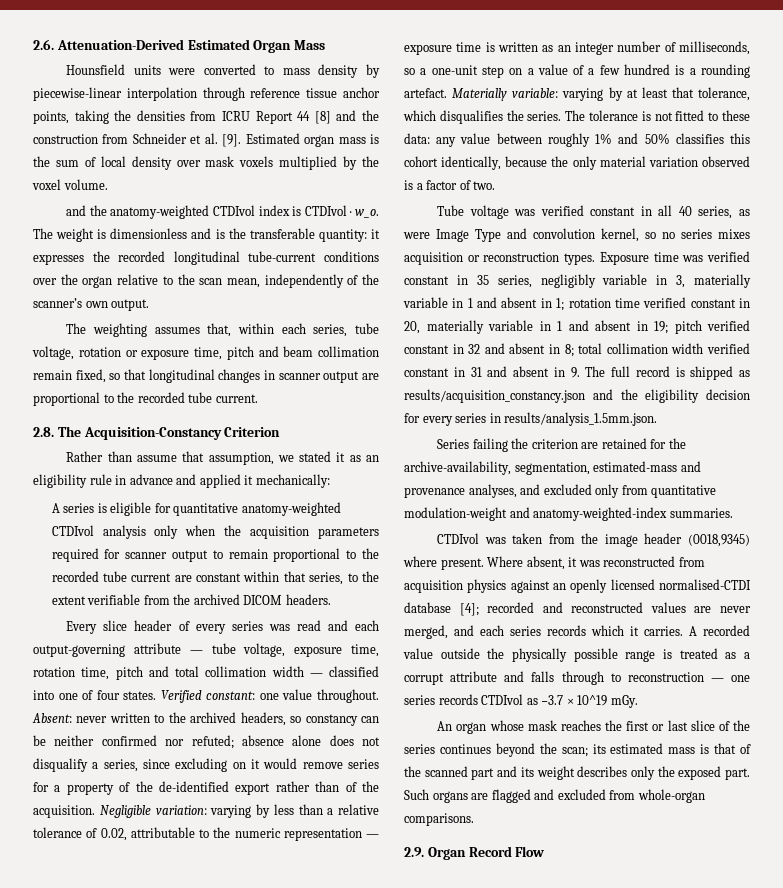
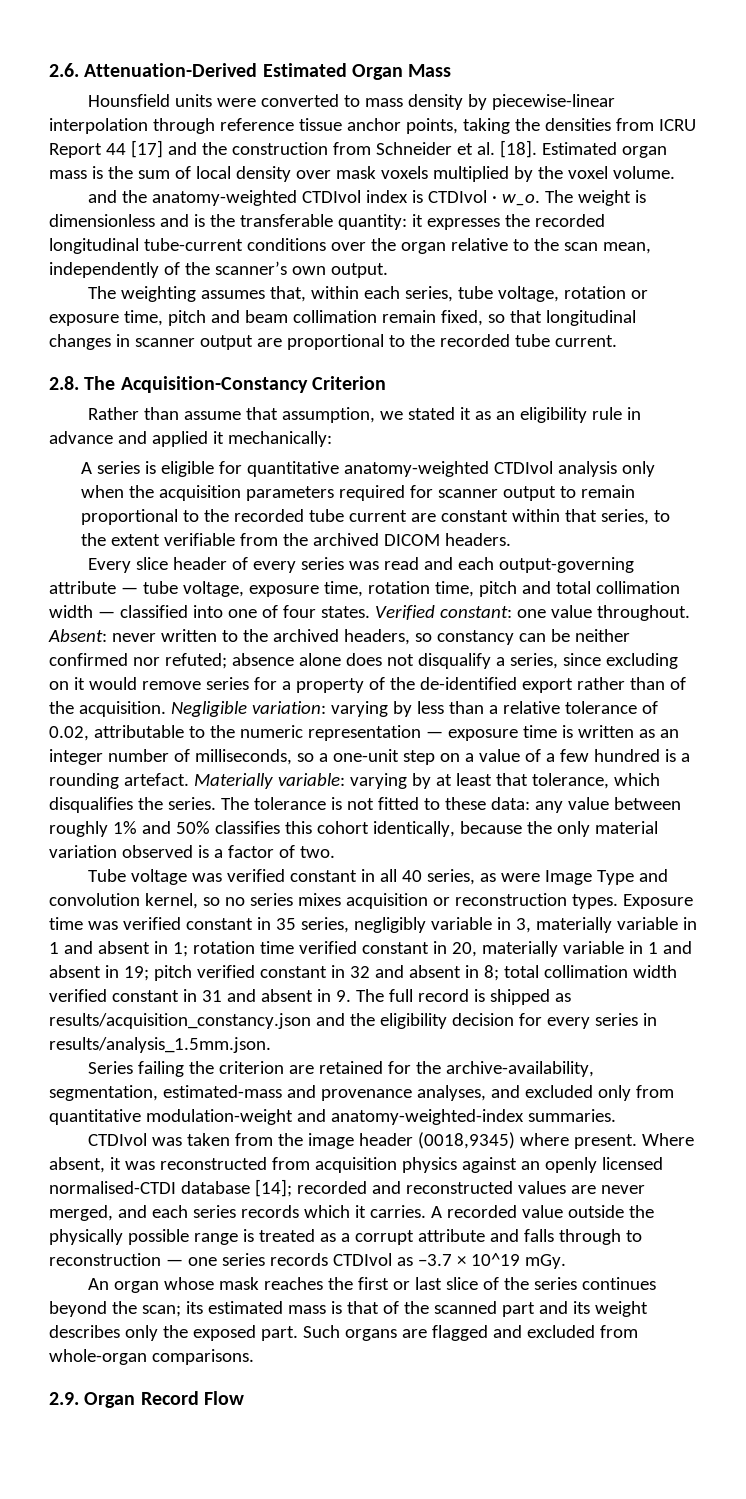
- Hounsfield units were converted to mass density by piecewise-linear interpolation through reference tissue anchor points, taking the densities from ICRU Report 44 [8] and the construction from Schneider et al. [9].
+ Hounsfield units were converted to mass density by piecewise-linear interpolation through reference tissue anchor points, taking the densities from ICRU Report 44 [17] and the construction from Schneider et al. [18].
- Where absent, it was reconstructed from acquisition physics against an openly licensed normalised-CTDI database [4]; recorded and reconstructed values are never merged, and each series records which it carries.
+ Where absent, it was reconstructed from acquisition physics against an openly licensed normalised-CTDI database [14]; recorded and reconstructed values are never merged, and each series records which it carries.

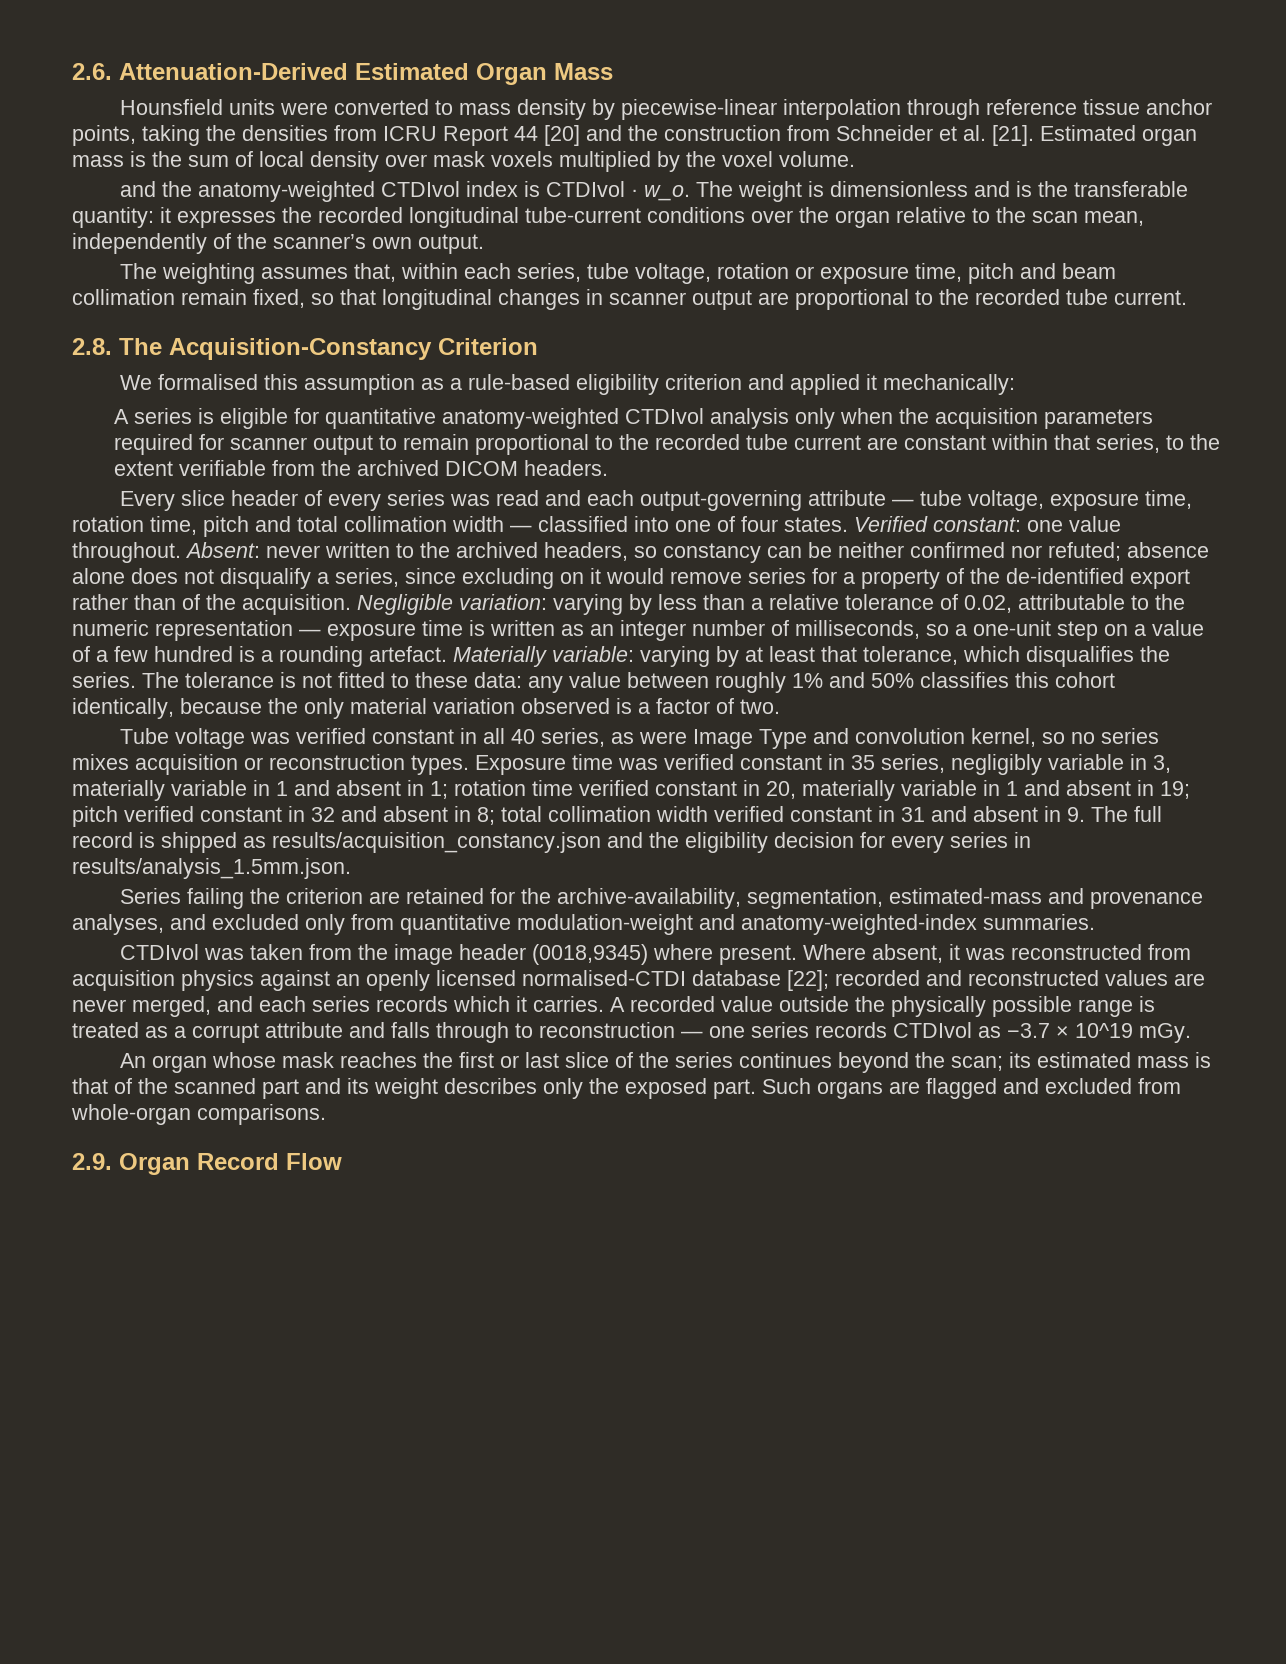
- Hounsfield units were converted to mass density by piecewise-linear interpolation through reference tissue anchor points, taking the densities from ICRU Report 44 [17] and the construction from Schneider et al. [18].
+ Hounsfield units were converted to mass density by piecewise-linear interpolation through reference tissue anchor points, taking the densities from ICRU Report 44 [20] and the construction from Schneider et al. [21].
- Rather than assume that assumption, we stated it as an eligibility rule in advance and applied it mechanically:
+ We formalised this assumption as a rule-based eligibility criterion and applied it mechanically:
- Where absent, it was reconstructed from acquisition physics against an openly licensed normalised-CTDI database [14]; recorded and reconstructed values are never merged, and each series records which it carries.
+ Where absent, it was reconstructed from acquisition physics against an openly licensed normalised-CTDI database [22]; recorded and reconstructed values are never merged, and each series records which it carries.

